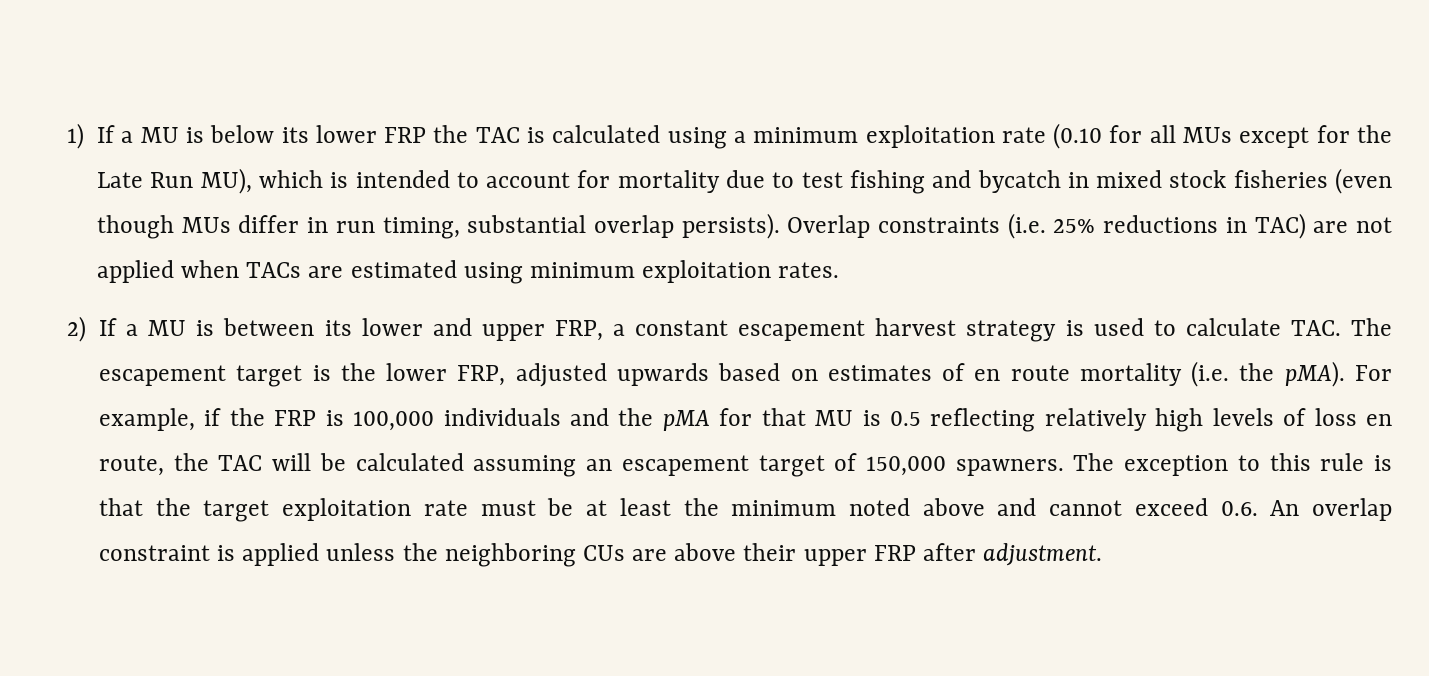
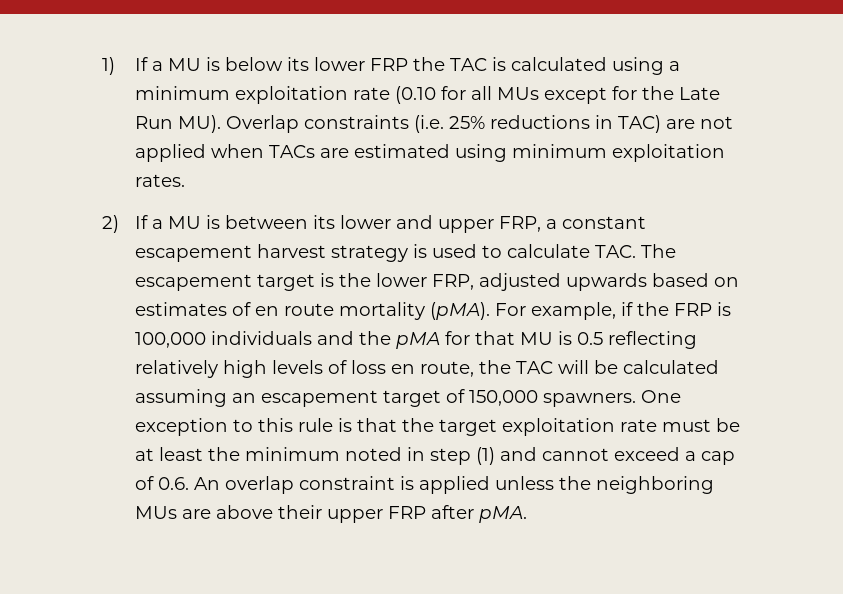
- 1) If a MU is below its lower FRP the TAC is calculated using a minimum exploitation rate (0.10 for all MUs except for the Late Run MU), which is intended to account for mortality due to test fishing and bycatch in mixed stock fisheries (even though MUs differ in run timing, substantial overlap persists). Overlap constraints (i.e. 25% reductions in TAC) are not applied when TACs are estimated using minimum exploitation rates.
+ 1) If a MU is below its lower FRP the TAC is calculated using a minimum exploitation rate (0.10 for all MUs except for the Late Run MU). Overlap constraints (i.e. 25% reductions in TAC) are not applied when TACs are estimated using minimum exploitation rates.
- 2) If a MU is between its lower and upper FRP, a constant escapement harvest strategy is used to calculate TAC. The escapement target is the lower FRP, adjusted upwards based on estimates of en route mortality (i.e. the pMA).
+ 2) If a MU is between its lower and upper FRP, a constant escapement harvest strategy is used to calculate TAC. The escapement target is the lower FRP, adjusted upwards based on estimates of en route mortality (pMA).
- The exception to this rule is that the target exploitation rate must be at least the minimum noted above and cannot exceed 0.6. An overlap constraint is applied unless the neighboring CUs are above their upper FRP after adjustment.
+ One exception to this rule is that the target exploitation rate must be at least the minimum noted in step (1) and cannot exceed a cap of 0.6. An overlap constraint is applied unless the neighboring MUs are above their upper FRP after pMA.

